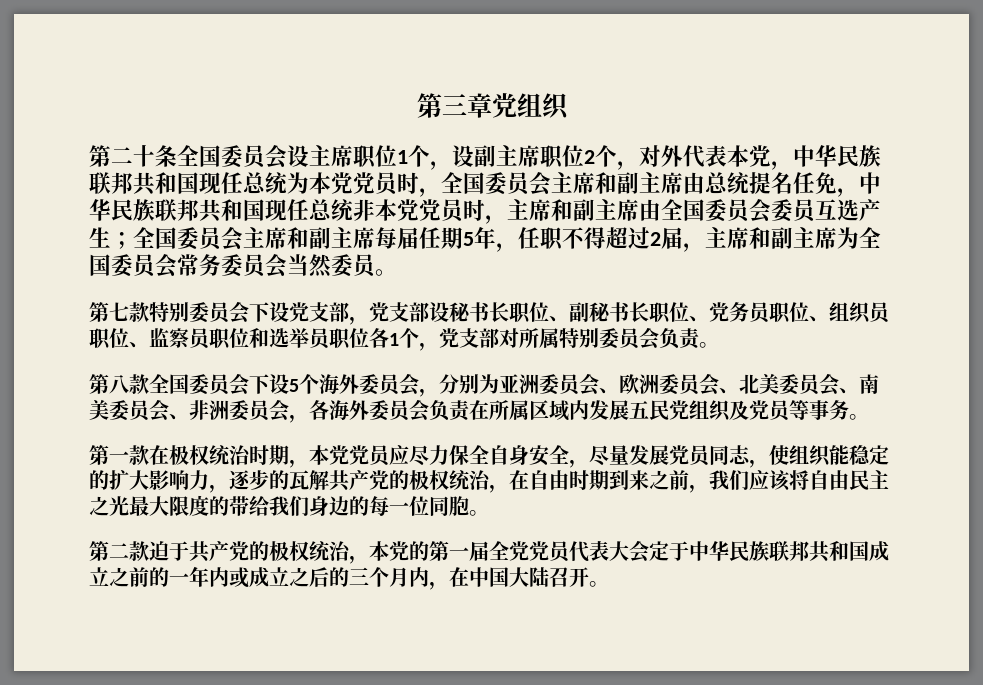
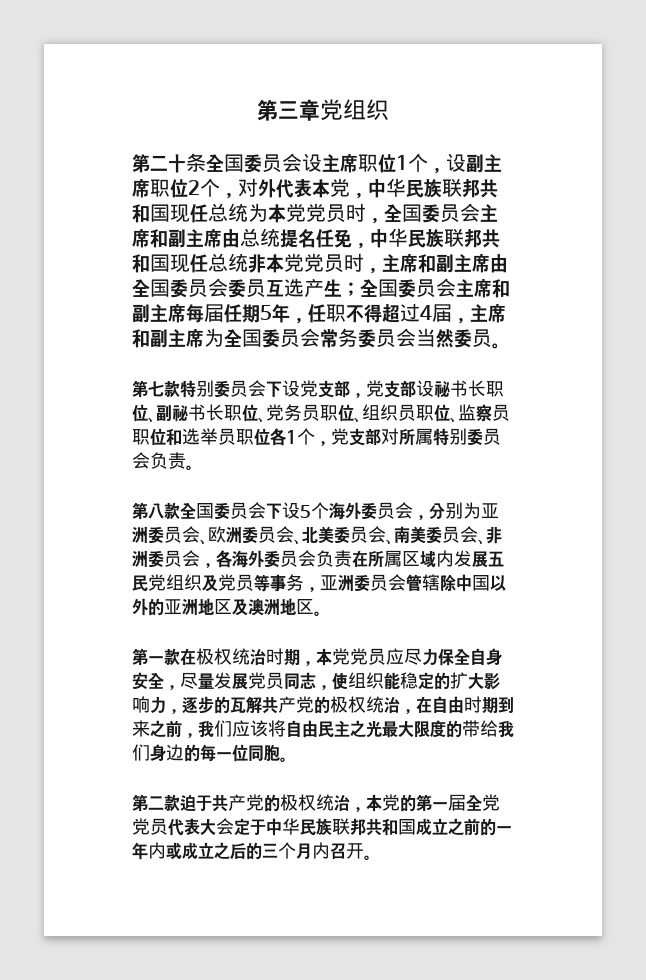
- 全国委员会主席和副主席每届任期5年，任职不得超过2届，主席和副主席为全国委员会常务委员会当然委员。
+ 全国委员会主席和副主席每届任期5年，任职不得超过4届，主席和副主席为全国委员会常务委员会当然委员。
- 第八款全国委员会下设5个海外委员会，分别为亚洲委员会、欧洲委员会、北美委员会、南美委员会、非洲委员会，各海外委员会负责在所属区域内发展五民党组织及党员等事务。
+ 第八款全国委员会下设5个海外委员会，分别为亚洲委员会、欧洲委员会、北美委员会、南美委员会、非洲委员会，各海外委员会负责在所属区域内发展五民党组织及党员等事务，亚洲委员会管辖除中国以外的亚洲地区及澳洲地区。
- 第二款迫于共产党的极权统治，本党的第一届全党党员代表大会定于中华民族联邦共和国成立之前的一年内或成立之后的三个月内，在中国大陆召开。
+ 第二款迫于共产党的极权统治，本党的第一届全党党员代表大会定于中华民族联邦共和国成立之前的一年内或成立之后的三个月内召开。

